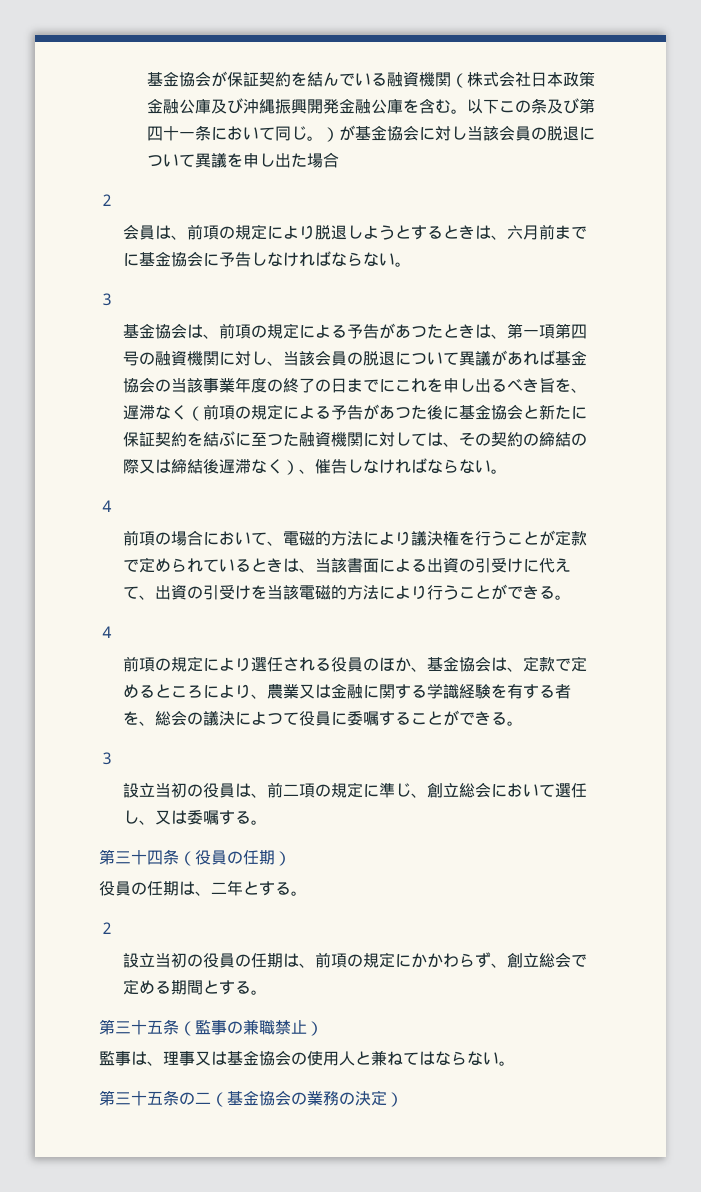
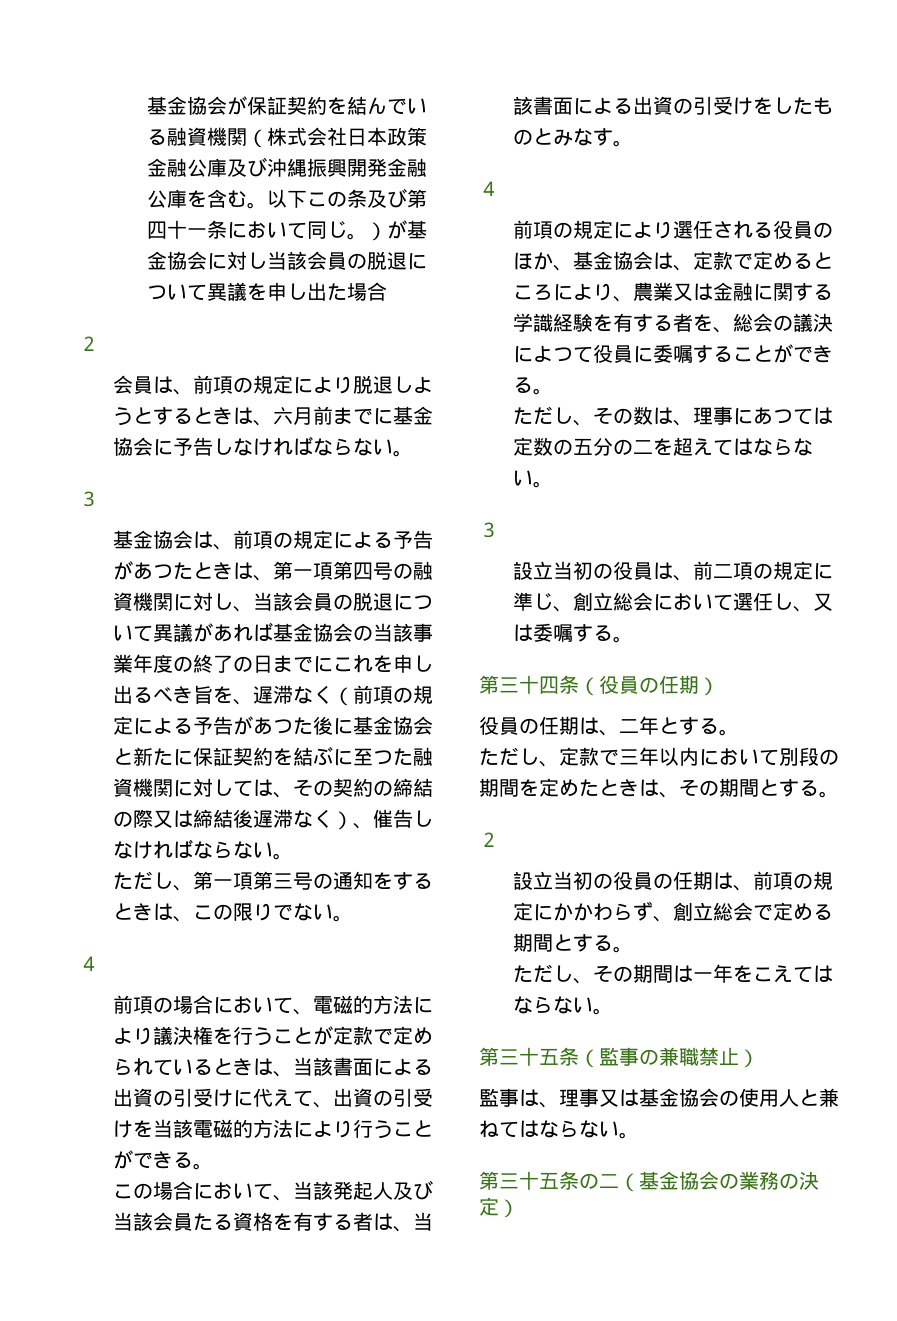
+ ただし、第一項第三号の通知をするときは、この限りでない。
+ この場合において、当該発起人及び当該会員たる資格を有する者は、当該書面による出資の引受けをしたものとみなす。
+ ただし、その数は、理事にあつては定数の五分の二を超えてはならない。
+ ただし、定款で三年以内において別段の期間を定めたときは、その期間とする。
+ ただし、その期間は一年をこえてはならない。

